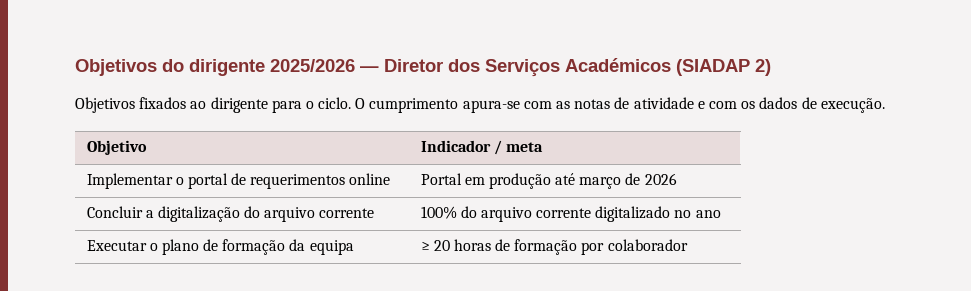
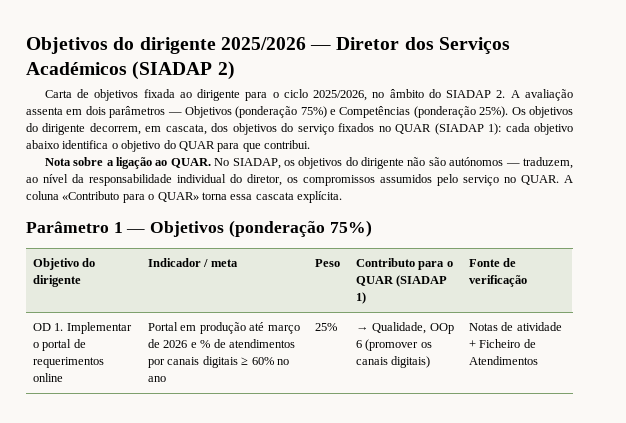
- Objetivos fixados ao dirigente para o ciclo. O cumprimento apura-se com as notas de atividade e com os dados de execução.
+ Carta de objetivos fixada ao dirigente para o ciclo 2025/2026, no âmbito do SIADAP 2. A avaliação assenta em dois parâmetros — Objetivos (ponderação 75%) e Competências (ponderação 25%). Os objetivos do dirigente decorrem, em cascata, dos objetivos do serviço fixados no QUAR (SIADAP 1): cada objetivo abaixo identifica o objetivo do QUAR para que contribui.
+ Nota sobre a ligação ao QUAR. No SIADAP, os objetivos do dirigente não são autónomos — traduzem, ao nível da responsabilidade individual do diretor, os compromissos assumidos pelo serviço no QUAR. A coluna «Contributo para o QUAR» torna essa cascata explícita.
+ Parâmetro 1 — Objetivos (ponderação 75%)
- Objetivo | Indicador / meta
- Implementar o portal de requerimentos online | Portal em produção até março de 2026
- Concluir a digitalização do arquivo corrente | 100% do arquivo corrente digitalizado no ano
- Executar o plano de formação da equipa | ≥ 20 horas de formação por colaborador
+ Objetivo do dirigente | Indicador / meta | Peso | Contributo para o QUAR (SIADAP 1) | Fonte de verificação
+ OD 1. Implementar o portal de requerimentos online | Portal em produção até março de 2026 e % de atendimentos por canais digitais ≥ 60% no ano | 25% | → Qualidade, OOp 6 (promover os canais digitais) | Notas de atividade + Ficheiro de Atendimentos

